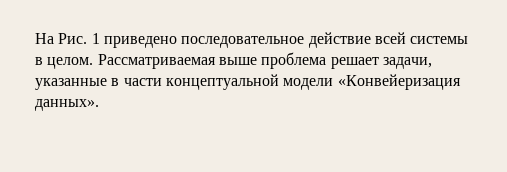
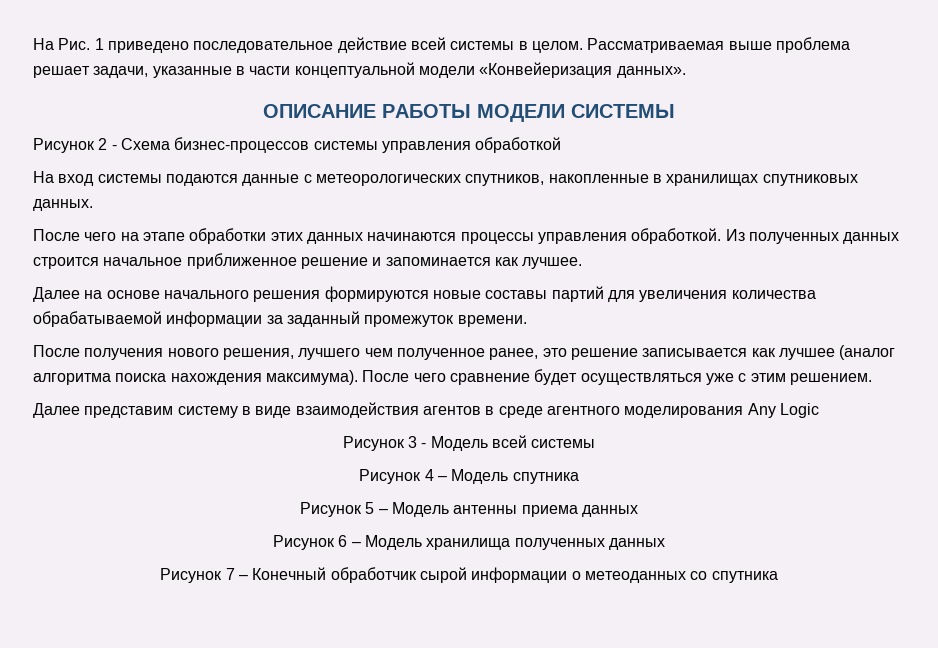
+ ОПИСАНИЕ РАБОТЫ МОДЕЛИ СИСТЕМЫ
+ Рисунок 2 - Схема бизнес-процессов системы управления обработкой
+ На вход системы подаются данные с метеорологических спутников, накопленные в хранилищах спутниковых данных.
+ После чего на этапе обработки этих данных начинаются процессы управления обработкой. Из полученных данных строится начальное приближенное решение и запоминается как лучшее.
+ Далее на основе начального решения формируются новые составы партий для увеличения количества обрабатываемой информации за заданный промежуток времени.
+ После получения нового решения, лучшего чем полученное ранее, это решение записывается как лучшее (аналог алгоритма поиска нахождения максимума). После чего сравнение будет осуществляться уже с этим решением.
+ Далее представим систему в виде взаимодействия агентов в среде агентного моделирования Any Logic
+ Рисунок 3 - Модель всей системы
+ Рисунок 4 – Модель спутника
+ Рисунок 5 – Модель антенны приема данных
+ Рисунок 6 – Модель хранилища полученных данных
+ Рисунок 7 – Конечный обработчик сырой информации о метеоданных со спутника

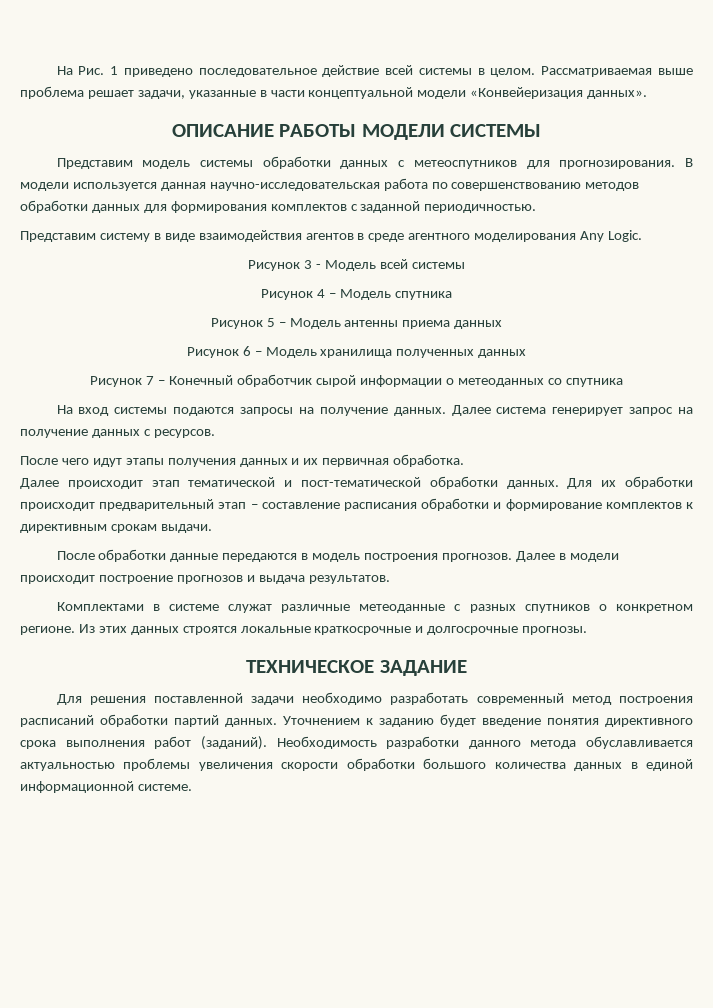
- Рисунок 2 - Схема бизнес-процессов системы управления обработкой
- На вход системы подаются данные с метеорологических спутников, накопленные в хранилищах спутниковых данных.
- После чего на этапе обработки этих данных начинаются процессы управления обработкой. Из полученных данных строится начальное приближенное решение и запоминается как лучшее.
- Далее на основе начального решения формируются новые составы партий для увеличения количества обрабатываемой информации за заданный промежуток времени.
- После получения нового решения, лучшего чем полученное ранее, это решение записывается как лучшее (аналог алгоритма поиска нахождения максимума). После чего сравнение будет осуществляться уже с этим решением.
- Далее представим систему в виде взаимодействия агентов в среде агентного моделирования Any Logic
+ Представим модель системы обработки данных с метеоспутников для прогнозирования. В модели используется данная научно-исследовательская работа по совершенствованию методов обработки данных для формирования комплектов с заданной периодичностью.
+ Представим систему в виде взаимодействия агентов в среде агентного моделирования Any Logic.
+ На вход системы подаются запросы на получение данных. Далее система генерирует запрос на получение данных с ресурсов.
+ После чего идут этапы получения данных и их первичная обработка.
+ Далее происходит этап тематической и пост-тематической обработки данных. Для их обработки происходит предварительный этап – составление расписания обработки и формирование комплектов к директивным срокам выдачи.
+ После обработки данные передаются в модель построения прогнозов. Далее в модели происходит построение прогнозов и выдача результатов.
+ Комплектами в системе служат различные метеоданные с разных спутников о конкретном регионе. Из этих данных строятся локальные краткосрочные и долгосрочные прогнозы.
+ ТЕХНИЧЕСКОЕ ЗАДАНИЕ
+ Для решения поставленной задачи необходимо разработать современный метод построения расписаний обработки партий данных. Уточнением к заданию будет введение понятия директивного срока выполнения работ (заданий). Необходимость разработки данного метода обуславливается актуальностью проблемы увеличения скорости обработки большого количества данных в единой информационной системе.

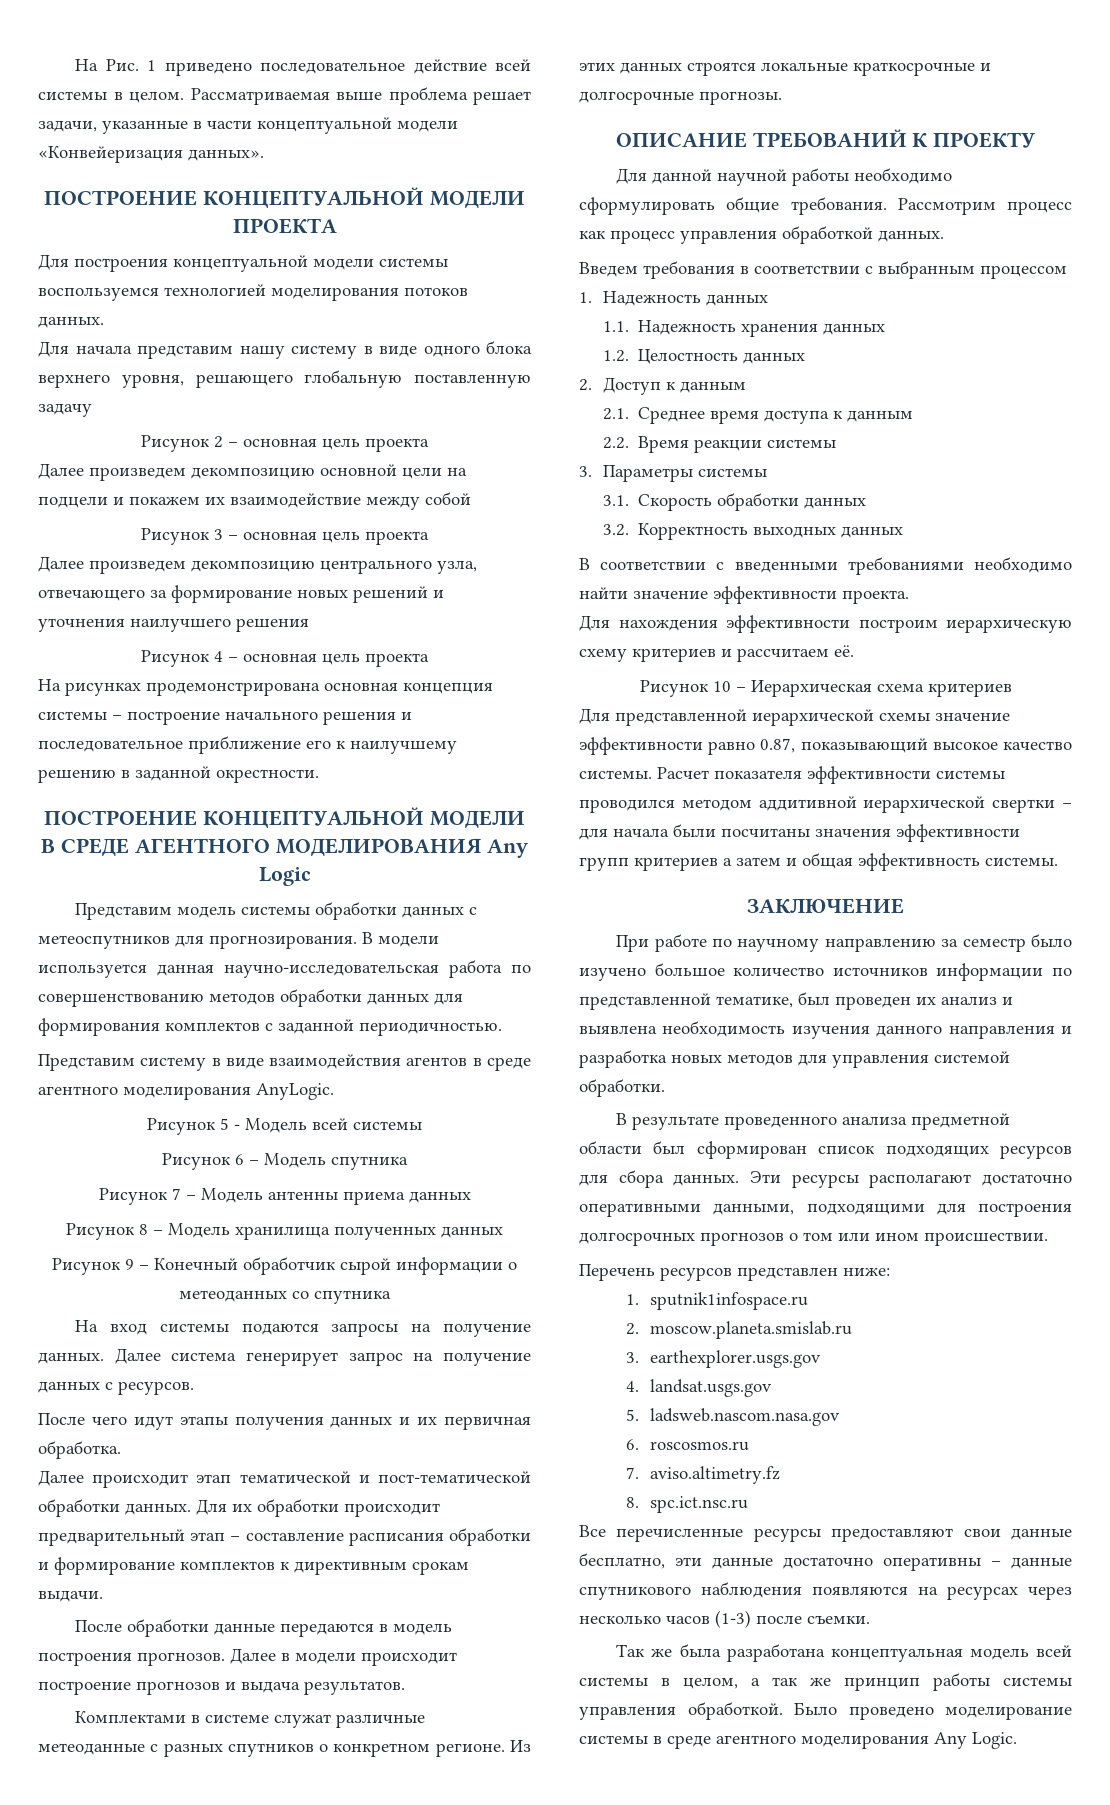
- ОПИСАНИЕ РАБОТЫ МОДЕЛИ СИСТЕМЫ
+ ПОСТРОЕНИЕ КОНЦЕПТУАЛЬНОЙ МОДЕЛИ ПРОЕКТА
+ Для построения концептуальной модели системы воспользуемся технологией моделирования потоков данных.
+ Для начала представим нашу систему в виде одного блока верхнего уровня, решающего глобальную поставленную задачу
+ Рисунок 2 – основная цель проекта
+ Далее произведем декомпозицию основной цели на подцели и покажем их взаимодействие между собой
+ Рисунок 3 – основная цель проекта
+ Далее произведем декомпозицию центрального узла, отвечающего за формирование новых решений и уточнения наилучшего решения
+ Рисунок 4 – основная цель проекта
+ На рисунках продемонстрирована основная концепция системы – построение начального решения и последовательное приближение его к наилучшему решению в заданной окрестности.
+ ПОСТРОЕНИЕ КОНЦЕПТУАЛЬНОЙ МОДЕЛИ В СРЕДЕ АГЕНТНОГО МОДЕЛИРОВАНИЯ Any Logic
- Представим систему в виде взаимодействия агентов в среде агентного моделирования Any Logic.
- Рисунок 3 - Модель всей системы
+ Представим систему в виде взаимодействия агентов в среде агентного моделирования AnyLogic.
+ Рисунок 5 - Модель всей системы
- Рисунок 4 – Модель спутника
+ Рисунок 6 – Модель спутника
- Рисунок 5 – Модель антенны приема данных
+ Рисунок 7 – Модель антенны приема данных
- Рисунок 6 – Модель хранилища полученных данных
+ Рисунок 8 – Модель хранилища полученных данных
- Рисунок 7 – Конечный обработчик сырой информации о метеоданных со спутника
+ Рисунок 9 – Конечный обработчик сырой информации о метеоданных со спутника
- ТЕХНИЧЕСКОЕ ЗАДАНИЕ
- Для решения поставленной задачи необходимо разработать современный метод построения расписаний обработки партий данных. Уточнением к заданию будет введение понятия директивного срока выполнения работ (заданий). Необходимость разработки данного метода обуславливается актуальностью проблемы увеличения скорости обработки большого количества данных в единой информационной системе.
+ ОПИСАНИЕ ТРЕБОВАНИЙ К ПРОЕКТУ
+ Для данной научной работы необходимо сформулировать общие требования. Рассмотрим процесс как процесс управления обработкой данных.
+ Введем требования в соответствии с выбранным процессом
+ 1. Надежность данных
+ 1.1. Надежность хранения данных
+ 1.2. Целостность данных
+ 2. Доступ к данным
+ 2.1. Среднее время доступа к данным
+ 2.2. Время реакции системы
+ 3. Параметры системы
+ 3.1. Скорость обработки данных
+ 3.2. Корректность выходных данных
+ В соответствии с введенными требованиями необходимо найти значение эффективности проекта.
+ Для нахождения эффективности построим иерархическую схему критериев и рассчитаем её.
+ Рисунок 10 – Иерархическая схема критериев
+ Для представленной иерархической схемы значение эффективности равно 0.87, показывающий высокое качество системы. Расчет показателя эффективности системы проводился методом аддитивной иерархической свертки – для начала были посчитаны значения эффективности групп критериев а затем и общая эффективность системы.
+ ЗАКЛЮЧЕНИЕ
+ При работе по научному направлению за семестр было изучено большое количество источников информации по представленной тематике, был проведен их анализ и выявлена необходимость изучения данного направления и разработка новых методов для управления системой обработки.
+ В результате проведенного анализа предметной области был сформирован список подходящих ресурсов для сбора данных. Эти ресурсы располагают достаточно оперативными данными, подходящими для построения долгосрочных прогнозов о том или ином происшествии.
+ Перечень ресурсов представлен ниже:
+ 1. sputnik1infospace.ru
+ 2. moscow.planeta.smislab.ru
+ 3. earthexplorer.usgs.gov
+ 4. landsat.usgs.gov
+ 5. ladsweb.nascom.nasa.gov
+ 6. roscosmos.ru
+ 7. aviso.altimetry.fz
+ 8. spc.ict.nsc.ru
+ Все перечисленные ресурсы предоставляют свои данные бесплатно, эти данные достаточно оперативны – данные спутникового наблюдения появляются на ресурсах через несколько часов (1-3) после съемки.
+ Так же была разработана концептуальная модель всей системы в целом, а так же принцип работы системы управления обработкой. Было проведено моделирование системы в среде агентного моделирования Any Logic.

